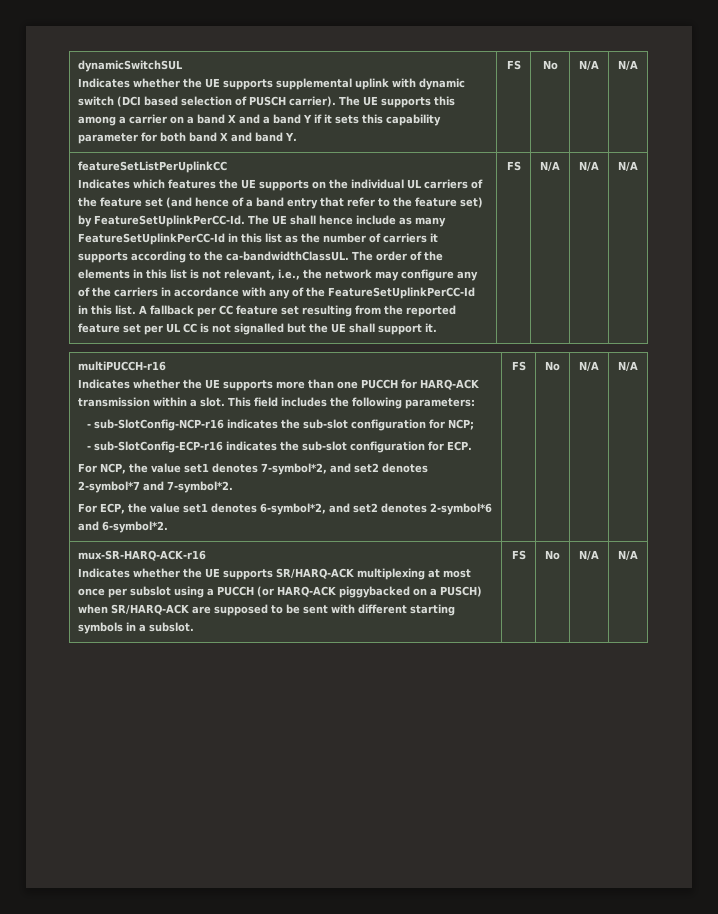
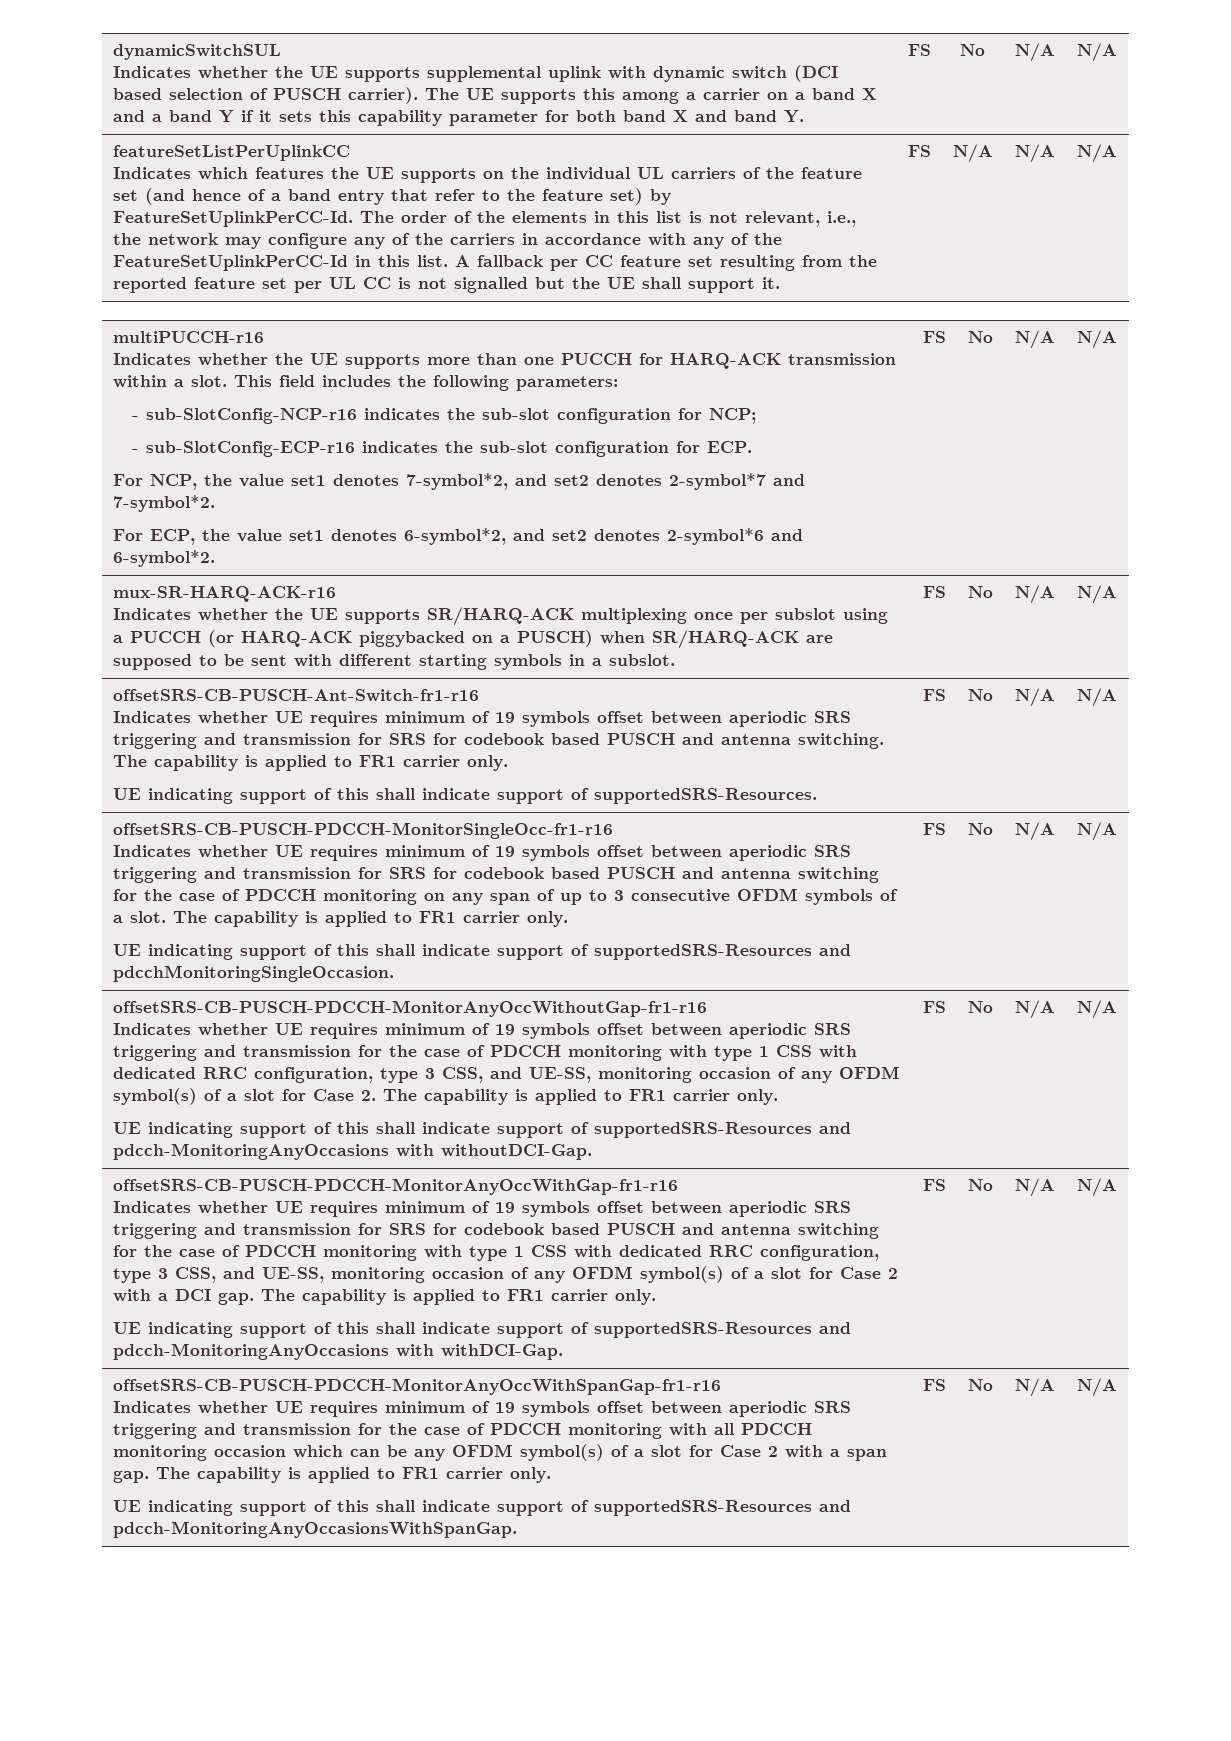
- The UE shall hence include as many FeatureSetUplinkPerCC-Id in this list as the number of carriers it supports according to the ca-bandwidthClassUL. The order of the elements in this list is not relevant, i.e., the network may configure any of the carriers in accordance with any of the FeatureSetUplinkPerCC-Id in this list.
+ The order of the elements in this list is not relevant, i.e., the network may configure any of the carriers in accordance with any of the FeatureSetUplinkPerCC-Id in this list.
  mux-SR-HARQ-ACK-r16
- Indicates whether the UE supports SR/HARQ-ACK multiplexing at most once per subslot using a PUCCH (or HARQ-ACK piggybacked on a PUSCH) when SR/HARQ-ACK are supposed to be sent with different starting symbols in a subslot. | FS | No | N/A | N/A
+ Indicates whether the UE supports SR/HARQ-ACK multiplexing once per subslot using a PUCCH (or HARQ-ACK piggybacked on a PUSCH) when SR/HARQ-ACK are supposed to be sent with different starting symbols in a subslot. | FS | No | N/A | N/A
+ offsetSRS-CB-PUSCH-Ant-Switch-fr1-r16
+ Indicates whether UE requires minimum of 19 symbols offset between aperiodic SRS triggering and transmission for SRS for codebook based PUSCH and antenna switching. The capability is applied to FR1 carrier only.
+ UE indicating support of this shall indicate support of supportedSRS-Resources. | FS | No | N/A | N/A
+ offsetSRS-CB-PUSCH-PDCCH-MonitorSingleOcc-fr1-r16
+ Indicates whether UE requires minimum of 19 symbols offset between aperiodic SRS triggering and transmission for SRS for codebook based PUSCH and antenna switching for the case of PDCCH monitoring on any span of up to 3 consecutive OFDM symbols of a slot. The capability is applied to FR1 carrier only.
+ UE indicating support of this shall indicate support of supportedSRS-Resources and pdcchMonitoringSingleOccasion. | FS | No | N/A | N/A
+ offsetSRS-CB-PUSCH-PDCCH-MonitorAnyOccWithoutGap-fr1-r16
+ Indicates whether UE requires minimum of 19 symbols offset between aperiodic SRS triggering and transmission for the case of PDCCH monitoring with type 1 CSS with dedicated RRC configuration, type 3 CSS, and UE-SS, monitoring occasion of any OFDM symbol(s) of a slot for Case 2. The capability is applied to FR1 carrier only.
+ UE indicating support of this shall indicate support of supportedSRS-Resources and pdcch-MonitoringAnyOccasions with withoutDCI-Gap. | FS | No | N/A | N/A
+ offsetSRS-CB-PUSCH-PDCCH-MonitorAnyOccWithGap-fr1-r16
+ Indicates whether UE requires minimum of 19 symbols offset between aperiodic SRS triggering and transmission for SRS for codebook based PUSCH and antenna switching for the case of PDCCH monitoring with type 1 CSS with dedicated RRC configuration, type 3 CSS, and UE-SS, monitoring occasion of any OFDM symbol(s) of a slot for Case 2 with a DCI gap. The capability is applied to FR1 carrier only.
+ UE indicating support of this shall indicate support of supportedSRS-Resources and pdcch-MonitoringAnyOccasions with withDCI-Gap. | FS | No | N/A | N/A
+ offsetSRS-CB-PUSCH-PDCCH-MonitorAnyOccWithSpanGap-fr1-r16
+ Indicates whether UE requires minimum of 19 symbols offset between aperiodic SRS triggering and transmission for the case of PDCCH monitoring with all PDCCH monitoring occasion which can be any OFDM symbol(s) of a slot for Case 2 with a span gap. The capability is applied to FR1 carrier only.
+ UE indicating support of this shall indicate support of supportedSRS-Resources and pdcch-MonitoringAnyOccasionsWithSpanGap. | FS | No | N/A | N/A

